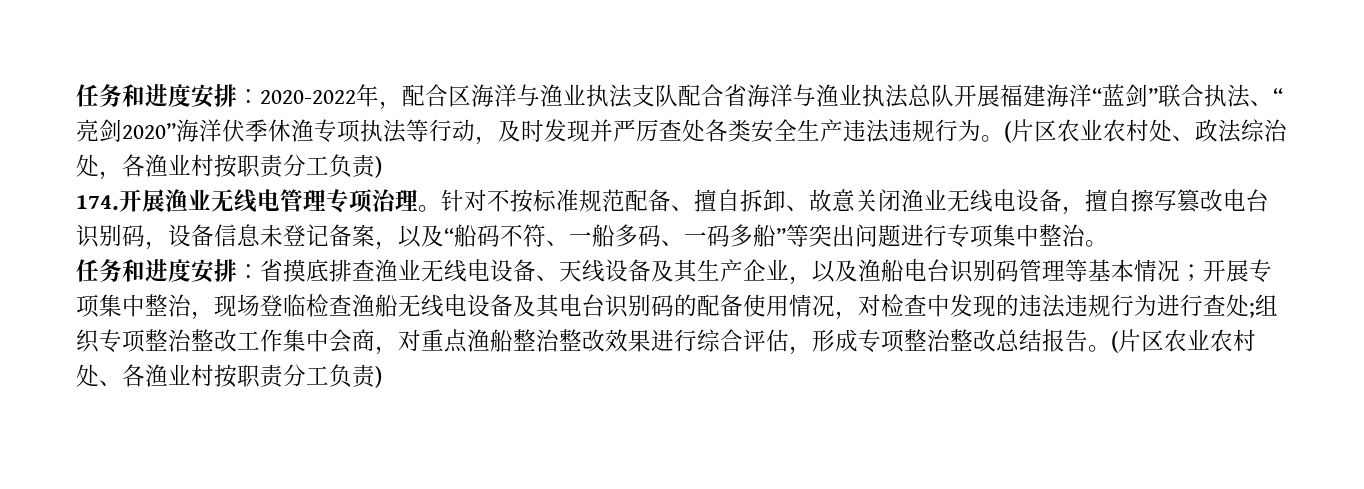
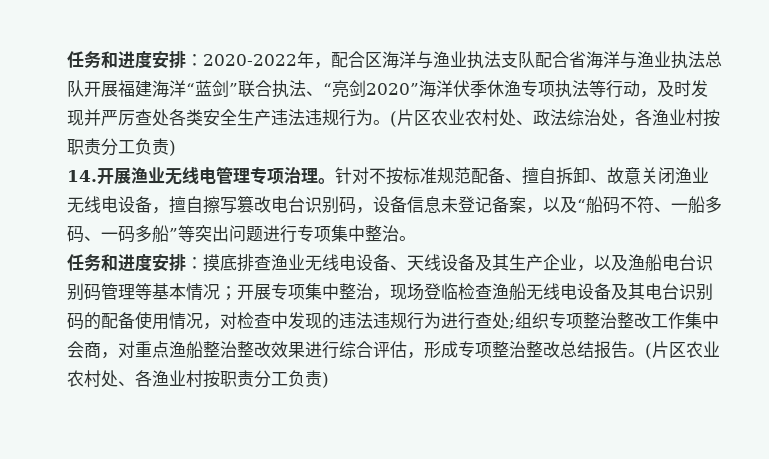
- 174.开展渔业无线电管理专项治理。
+ 14.开展渔业无线电管理专项治理。
- 省摸底排查渔业无线电设备、天线设备及其生产企业，以及渔船电台识别码管理等基本情况；
+ 摸底排查渔业无线电设备、天线设备及其生产企业，以及渔船电台识别码管理等基本情况；

